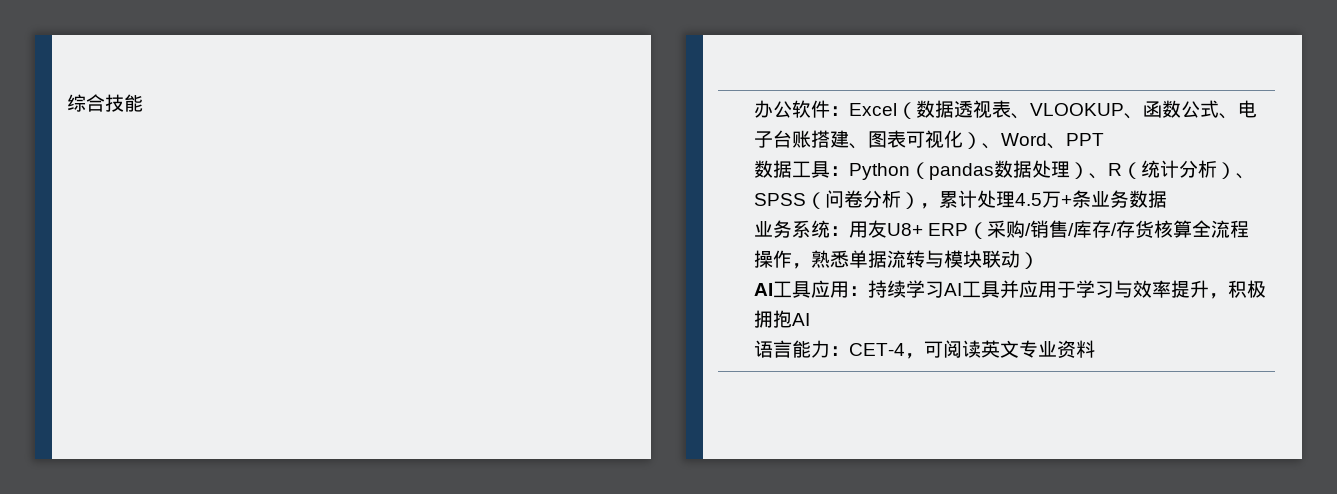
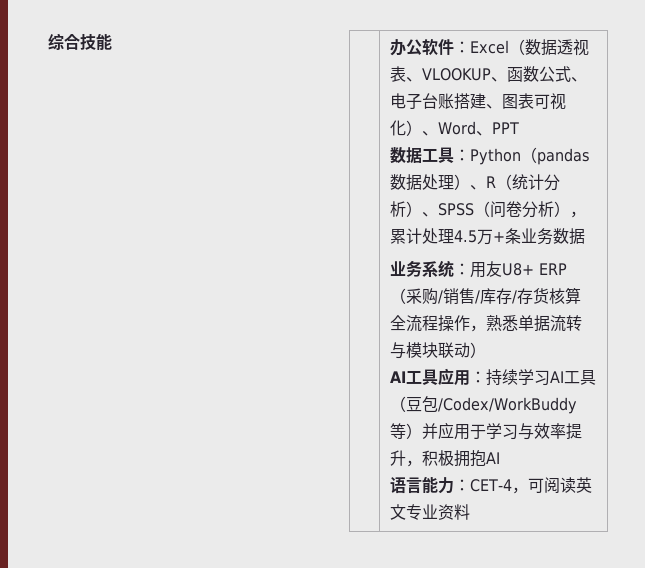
- AI工具应用：持续学习AI工具并应用于学习与效率提升，积极拥抱AI
+ AI工具应用：持续学习AI工具（豆包/Codex/WorkBuddy等）并应用于学习与效率提升，积极拥抱AI

